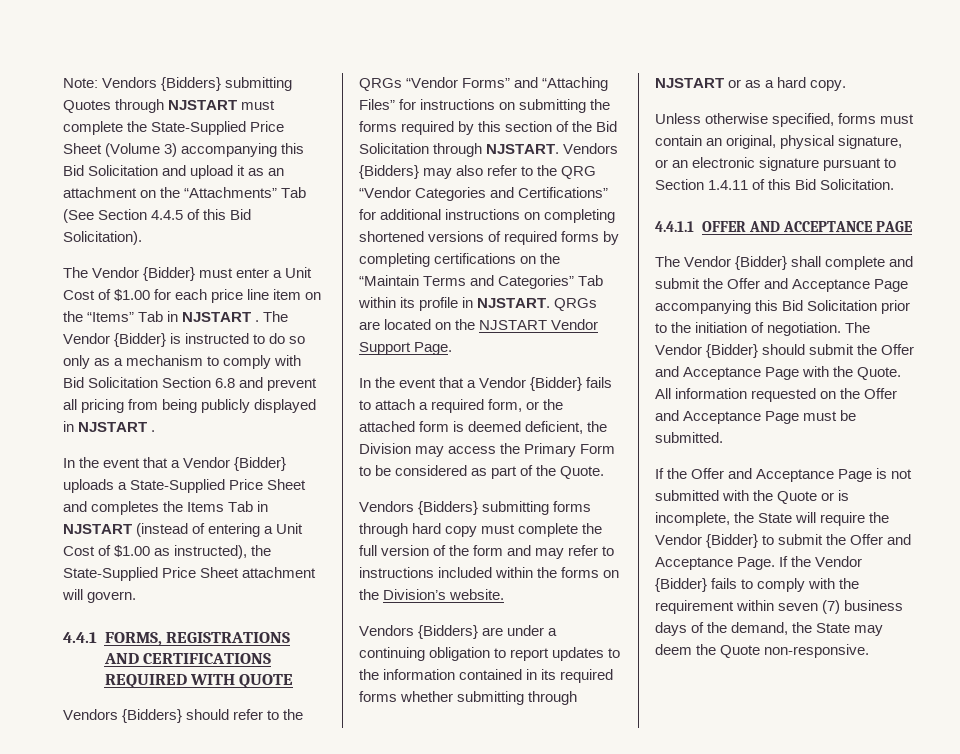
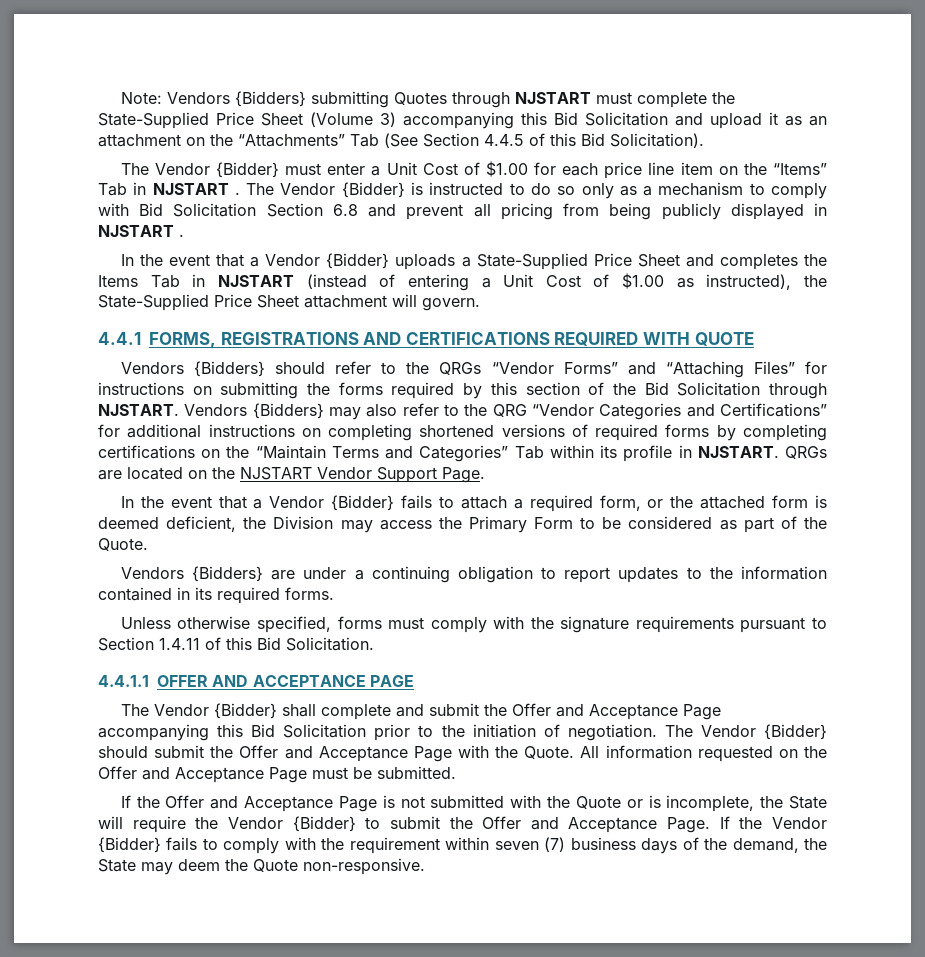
- Vendors {Bidders} submitting forms through hard copy must complete the full version of the form and may refer to instructions included within the forms on the Division’s website.
- Vendors {Bidders} are under a continuing obligation to report updates to the information contained in its required forms whether submitting through NJSTART or as a hard copy.
+ Vendors {Bidders} are under a continuing obligation to report updates to the information contained in its required forms.
- Unless otherwise specified, forms must contain an original, physical signature, or an electronic signature pursuant to Section 1.4.11 of this Bid Solicitation.
+ Unless otherwise specified, forms must comply with the signature requirements pursuant to Section 1.4.11 of this Bid Solicitation.

